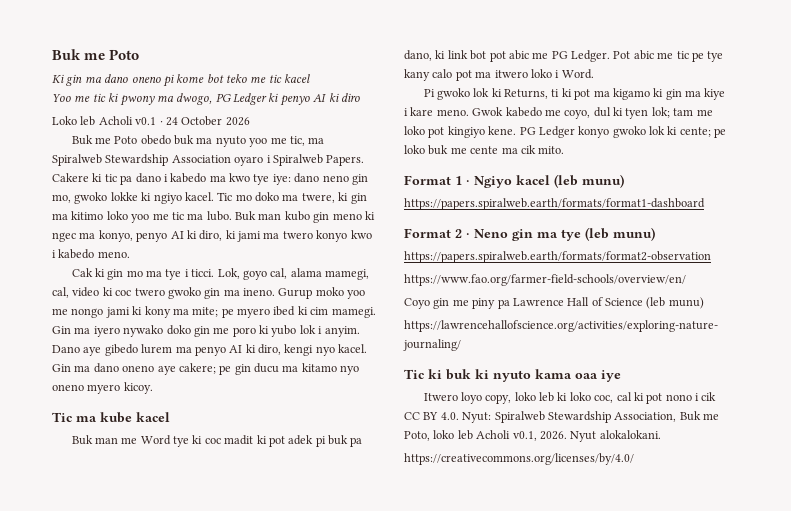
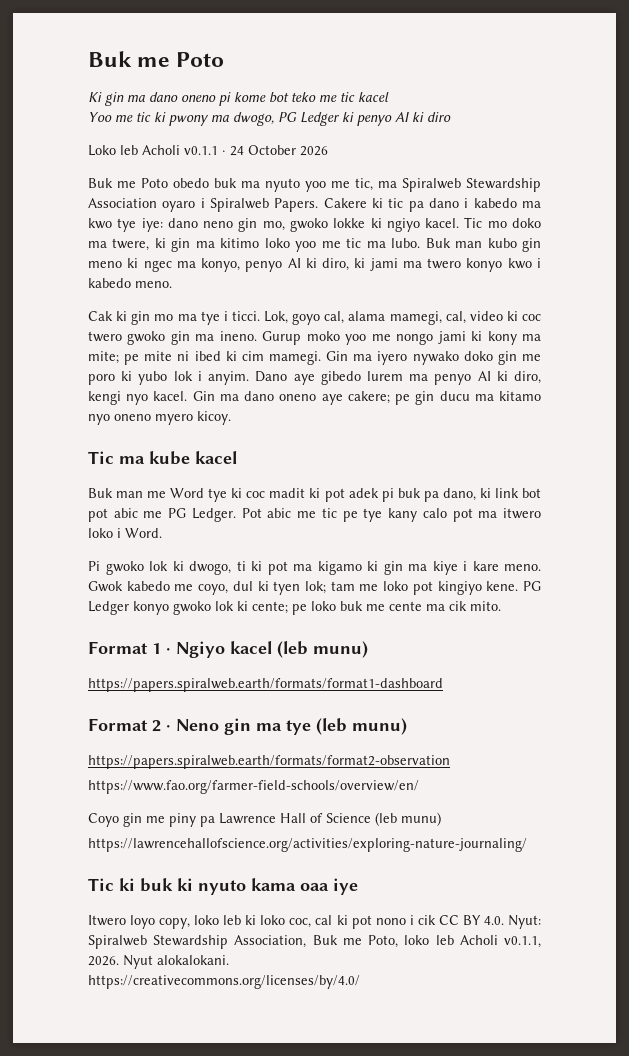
- Loko leb Acholi v0.1 · 24 October 2026
+ Loko leb Acholi v0.1.1 · 24 October 2026
- Gurup moko yoo me nongo jami ki kony ma mite; pe myero ibed ki cim mamegi.
+ Gurup moko yoo me nongo jami ki kony ma mite; pe mite ni ibed ki cim mamegi.
- Pi gwoko lok ki Returns, ti ki pot ma kigamo ki gin ma kiye i kare meno.
+ Pi gwoko lok ki dwogo, ti ki pot ma kigamo ki gin ma kiye i kare meno.
- Itwero loyo copy, loko leb ki loko coc, cal ki pot nono i cik CC BY 4.0. Nyut: Spiralweb Stewardship Association, Buk me Poto, loko leb Acholi v0.1, 2026.
+ Itwero loyo copy, loko leb ki loko coc, cal ki pot nono i cik CC BY 4.0. Nyut: Spiralweb Stewardship Association, Buk me Poto, loko leb Acholi v0.1.1, 2026.

